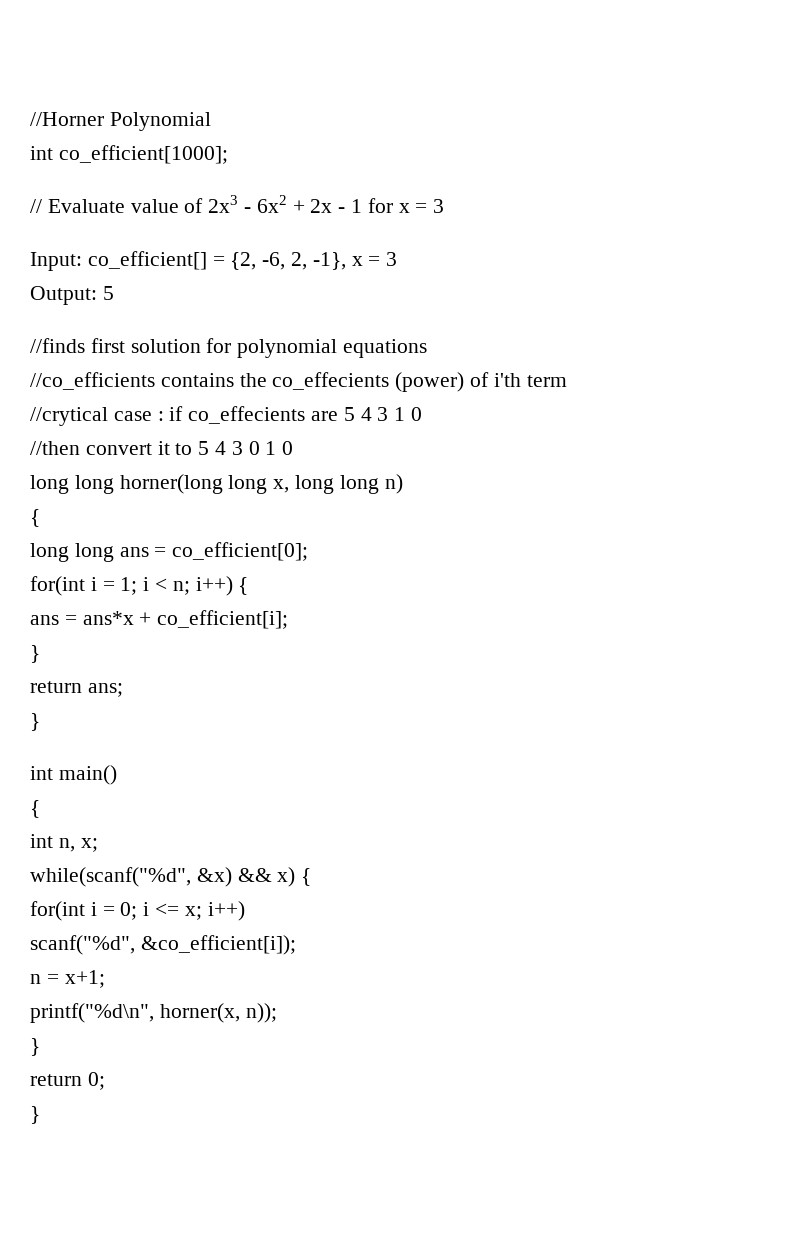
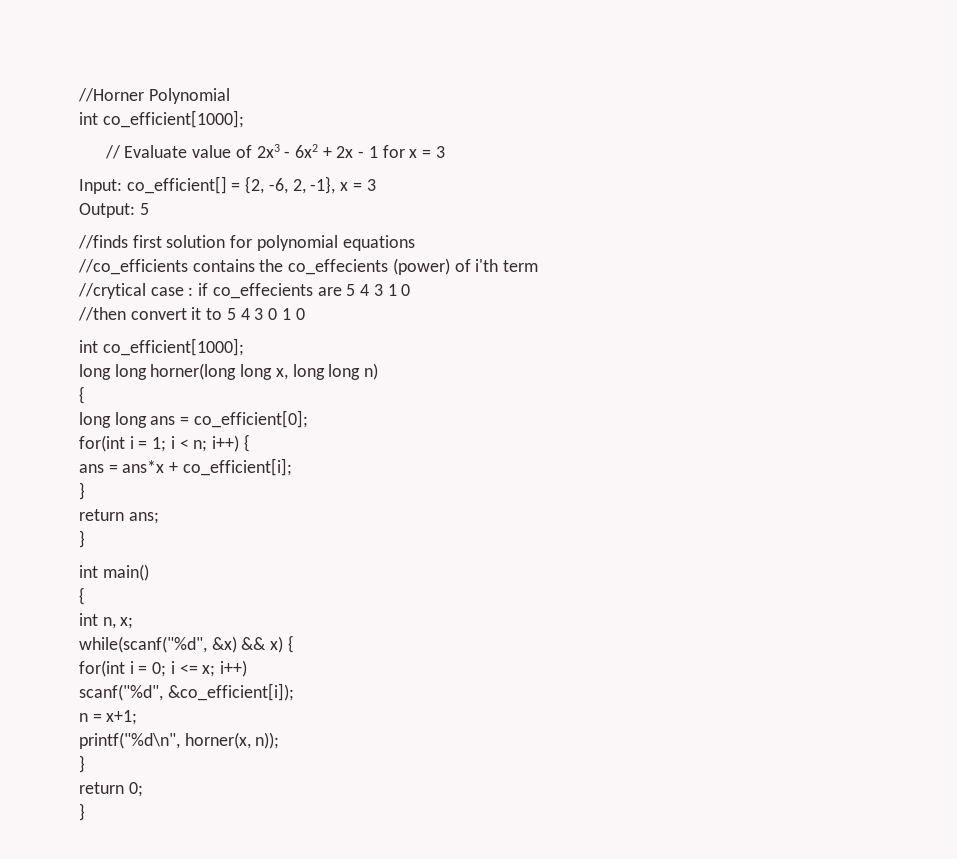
  //then convert it to 5 4 3 0 1 0
+ int co_efficient[1000];

